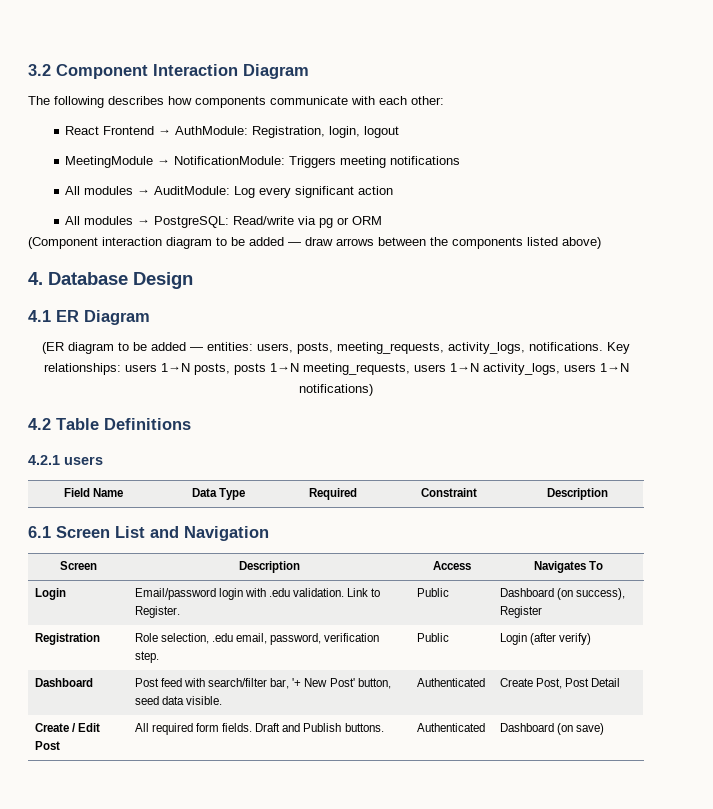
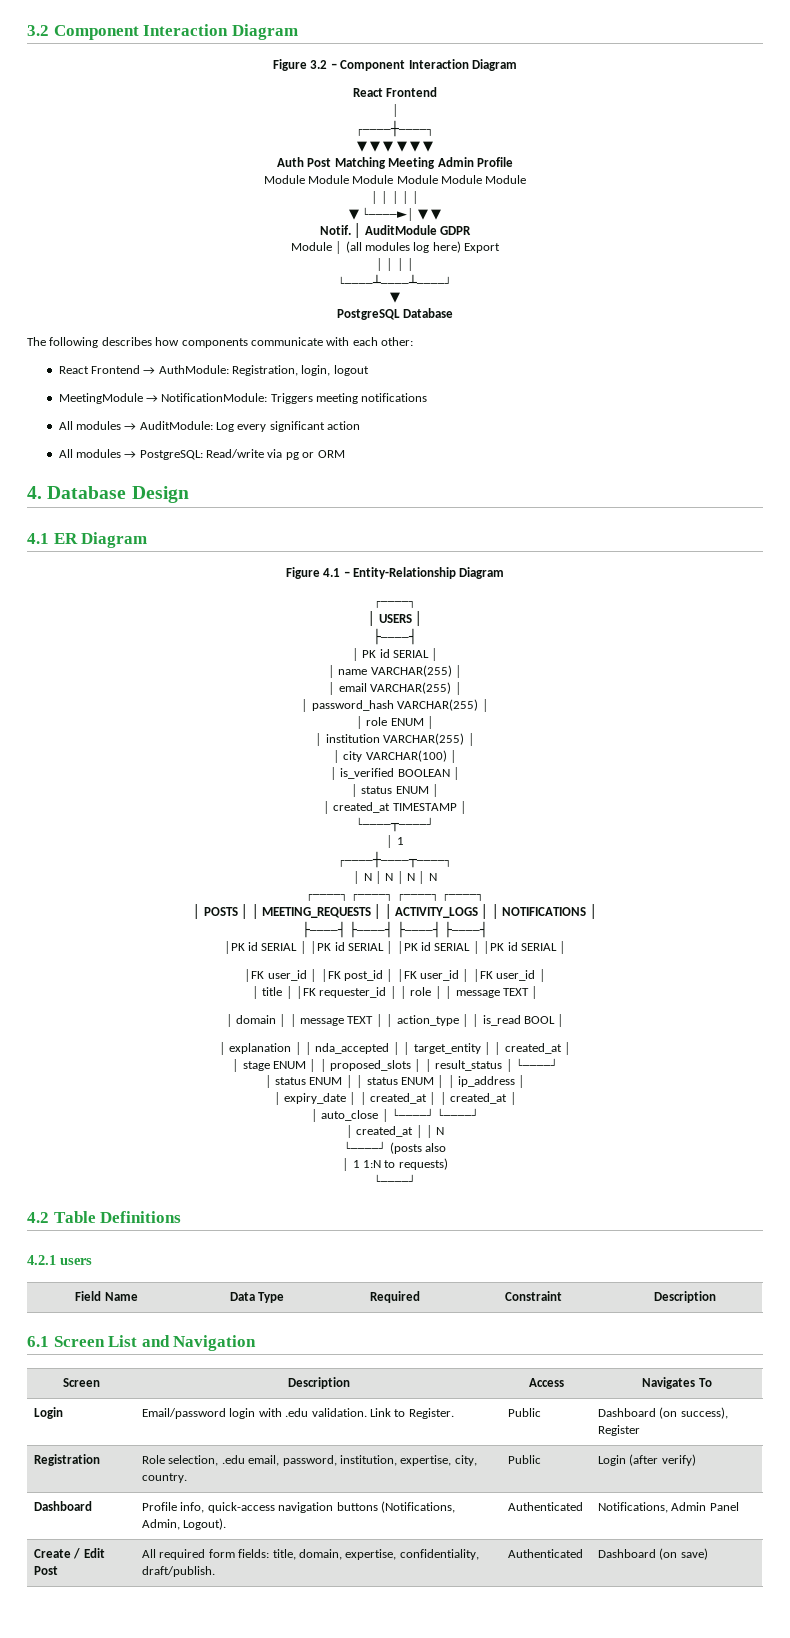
+ Figure 3.2 – Component Interaction Diagram
+ React Frontend
+ │
+ ┌────┼────┐
+ ▼ ▼ ▼ ▼ ▼ ▼
+ Auth Post Matching Meeting Admin Profile
+ Module Module Module Module Module Module
+ │ │ │ │ │
+ ▼ └────►│ ▼ ▼
+ Notif. │ AuditModule GDPR
+ Module │ (all modules log here) Export
+ │ │ │ │
+ └────┴────┴────┘
+ ▼
+ PostgreSQL Database
- (Component interaction diagram to be added — draw arrows between the components listed above)
- (ER diagram to be added — entities: users, posts, meeting_requests, activity_logs, notifications. Key relationships: users 1→N posts, posts 1→N meeting_requests, users 1→N activity_logs, users 1→N notifications)
+ Figure 4.1 – Entity-Relationship Diagram
+ ┌────┐
+ │ USERS │
+ ├────┤
+ │ PK id SERIAL │
+ │ name VARCHAR(255) │
+ │ email VARCHAR(255) │
+ │ password_hash VARCHAR(255) │
+ │ role ENUM │
+ │ institution VARCHAR(255) │
+ │ city VARCHAR(100) │
+ │ is_verified BOOLEAN │
+ │ status ENUM │
+ │ created_at TIMESTAMP │
+ └────┬────┘
+ │ 1
+ ┌────┼────┬────┐
+ │ N │ N │ N │ N
+ ┌────┐ ┌────┐ ┌────┐ ┌────┐
+ │ POSTS │ │ MEETING_REQUESTS │ │ ACTIVITY_LOGS │ │ NOTIFICATIONS │
+ ├────┤ ├────┤ ├────┤ ├────┤
+ │PK id SERIAL │ │PK id SERIAL │ │PK id SERIAL │ │PK id SERIAL │
+ │FK user_id │ │FK post_id │ │FK user_id │ │FK user_id │
+ │ title │ │FK requester_id │ │ role │ │ message TEXT │
+ │ domain │ │ message TEXT │ │ action_type │ │ is_read BOOL │
+ │ explanation │ │ nda_accepted │ │ target_entity │ │ created_at │
+ │ stage ENUM │ │ proposed_slots │ │ result_status │ └────┘
+ │ status ENUM │ │ status ENUM │ │ ip_address │
+ │ expiry_date │ │ created_at │ │ created_at │
+ │ auto_close │ └────┘ └────┘
+ │ created_at │ │ N
+ └────┘ (posts also
+ │ 1 1:N to requests)
+ └────┘
- Registration | Role selection, .edu email, password, verification step. | Public | Login (after verify)
+ Registration | Role selection, .edu email, password, institution, expertise, city, country. | Public | Login (after verify)
- Dashboard | Post feed with search/filter bar, '+ New Post' button, seed data visible. | Authenticated | Create Post, Post Detail
+ Dashboard | Profile info, quick-access navigation buttons (Notifications, Admin, Logout). | Authenticated | Notifications, Admin Panel
- Create / Edit Post | All required form fields. Draft and Publish buttons. | Authenticated | Dashboard (on save)
+ Create / Edit Post | All required form fields: title, domain, expertise, confidentiality, draft/publish. | Authenticated | Dashboard (on save)

